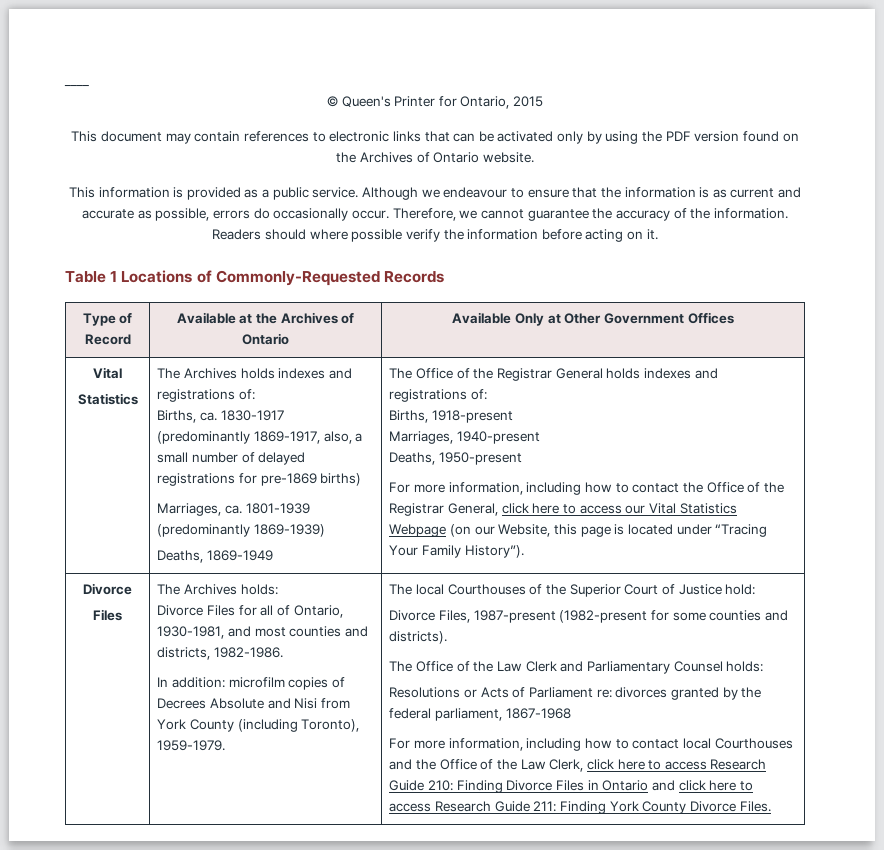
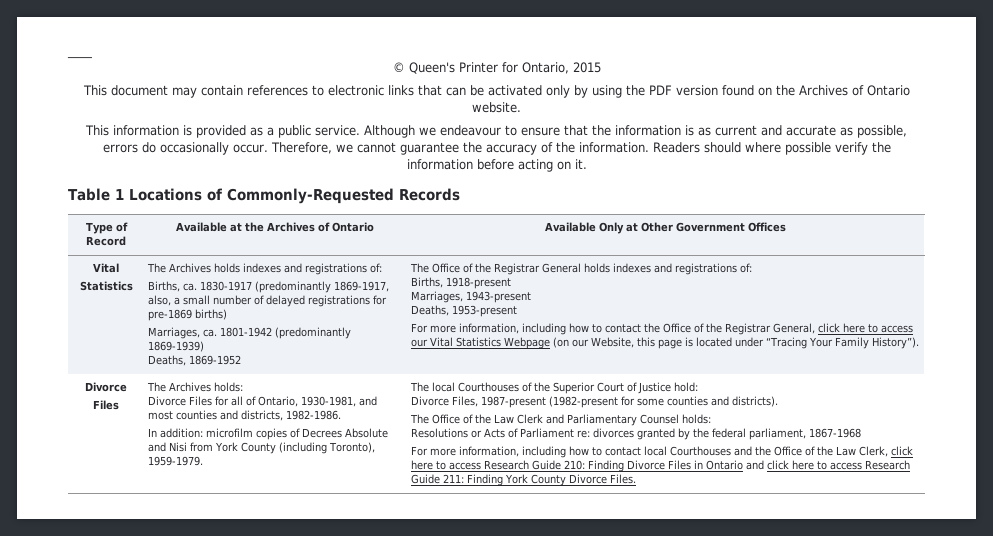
- Marriages, ca. 1801-1939 (predominantly 1869-1939)
+ Marriages, ca. 1801-1942 (predominantly 1869-1939)
- Deaths, 1869-1949
+ Deaths, 1869-1952
- Marriages, 1940-present
- Deaths, 1950-present
+ Marriages, 1943-present
+ Deaths, 1953-present

